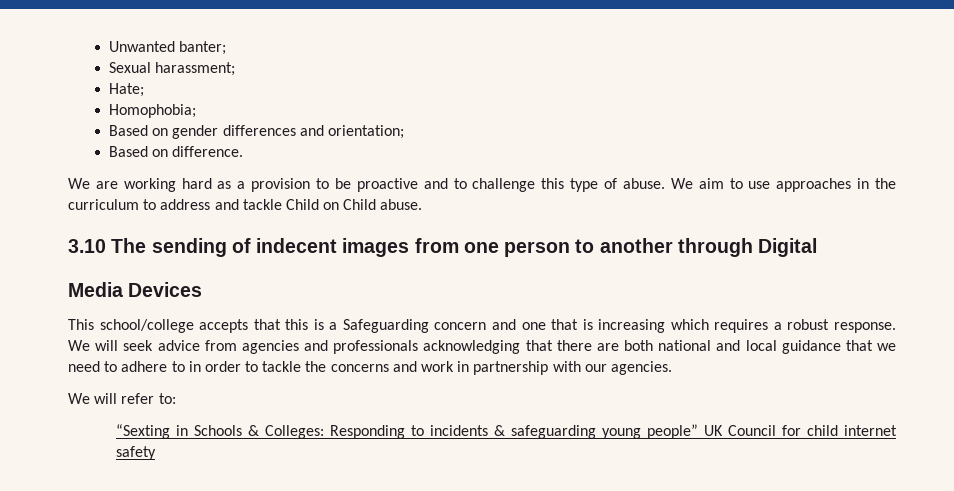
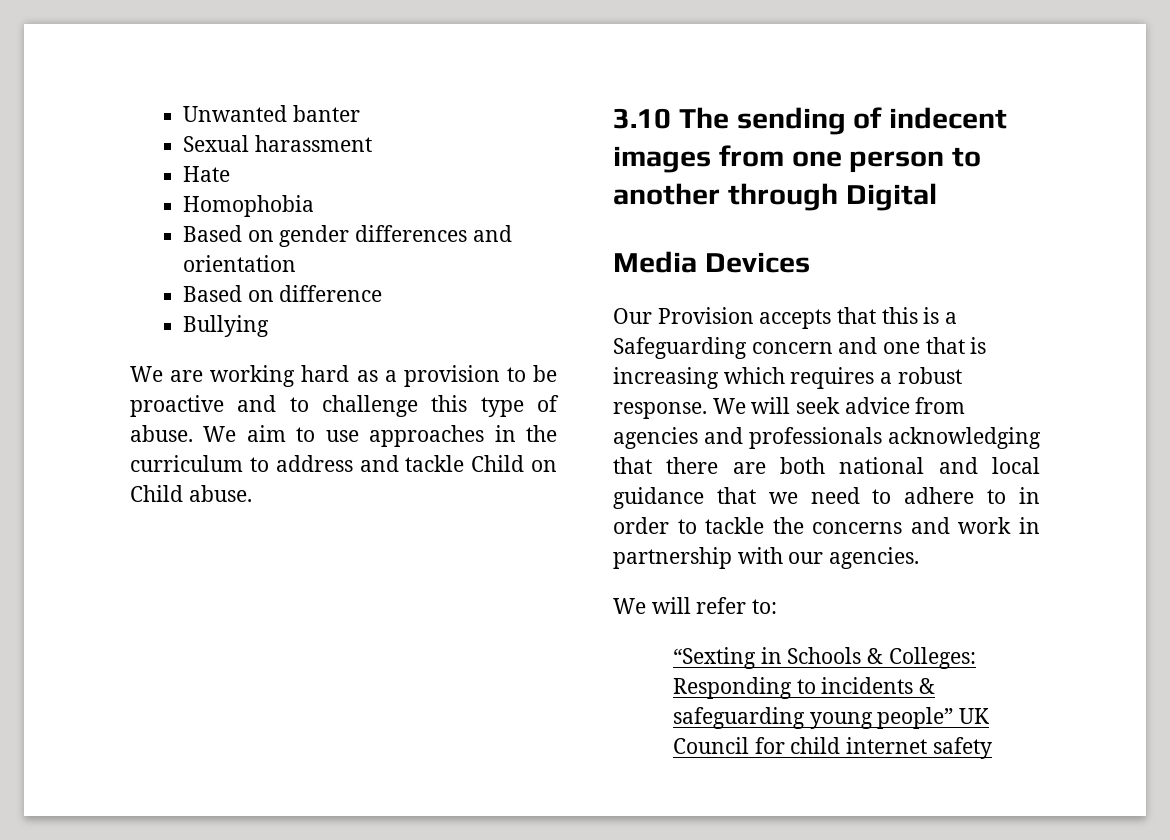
- Unwanted banter;
+ Unwanted banter
- Sexual harassment;
- Hate;
- Homophobia;
+ Sexual harassment
+ Hate
+ Homophobia
- Based on gender differences and orientation;
- Based on difference.
+ Based on gender differences and orientation
+ Based on difference
+ Bullying
- This school/college accepts that this is a Safeguarding concern and one that is increasing which requires a robust response.
+ Our Provision accepts that this is a Safeguarding concern and one that is increasing which requires a robust response.

